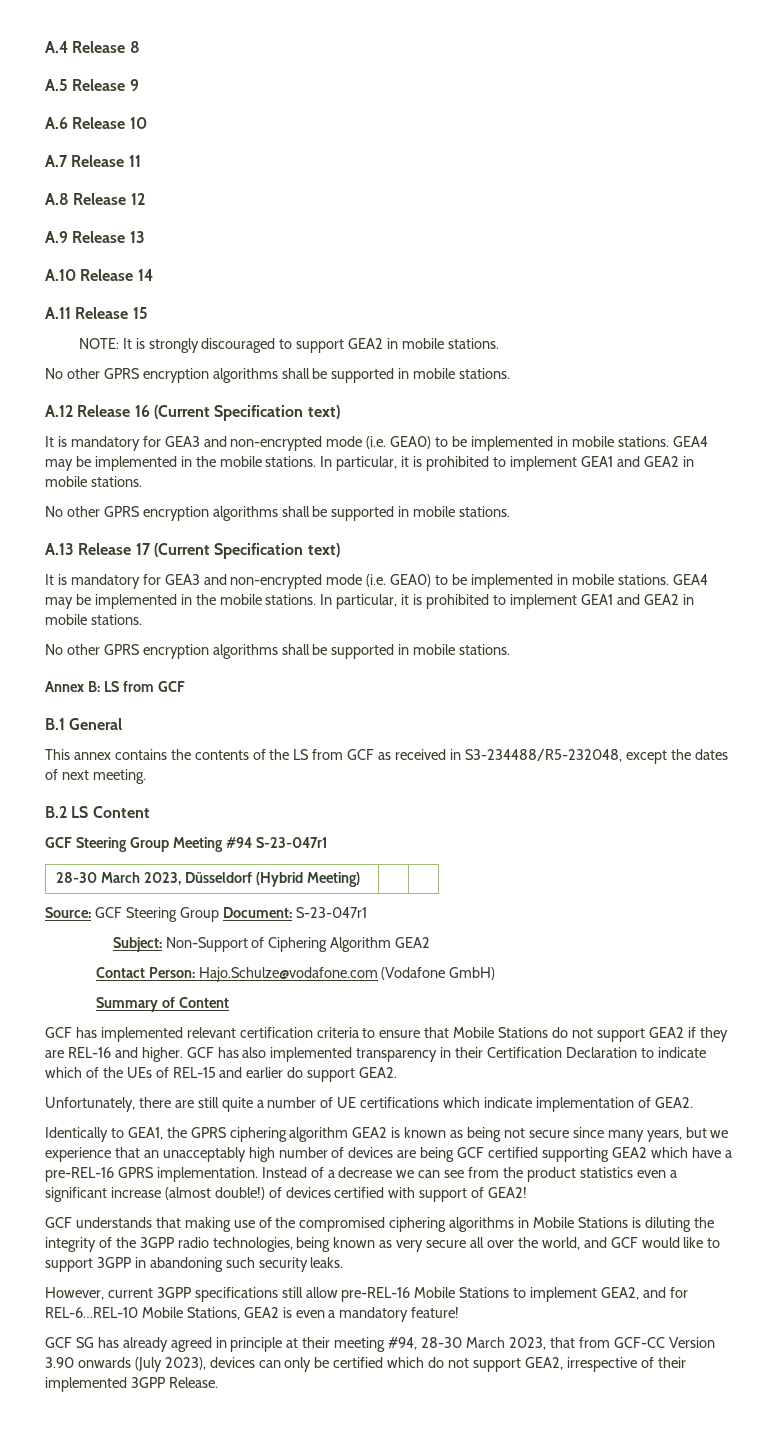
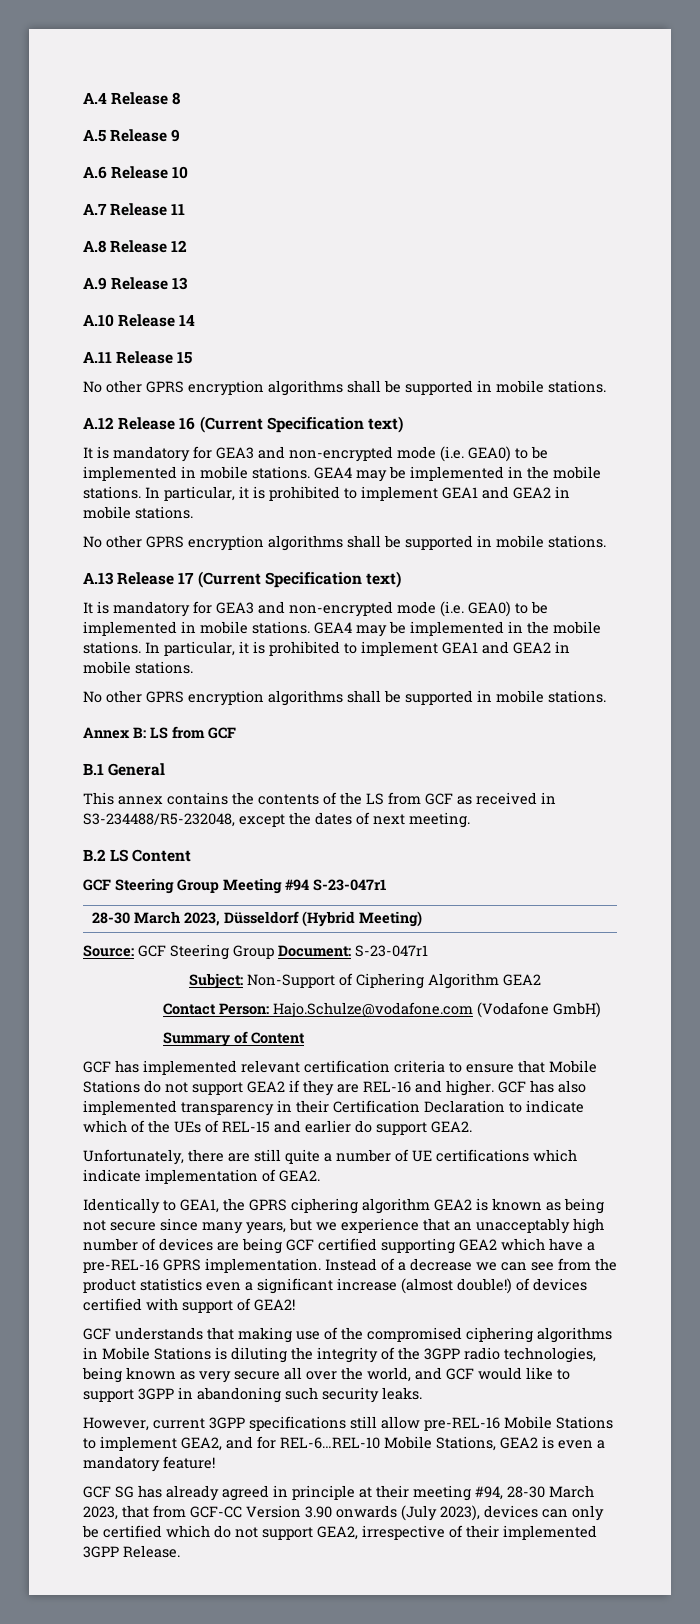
- NOTE: It is strongly discouraged to support GEA2 in mobile stations.

